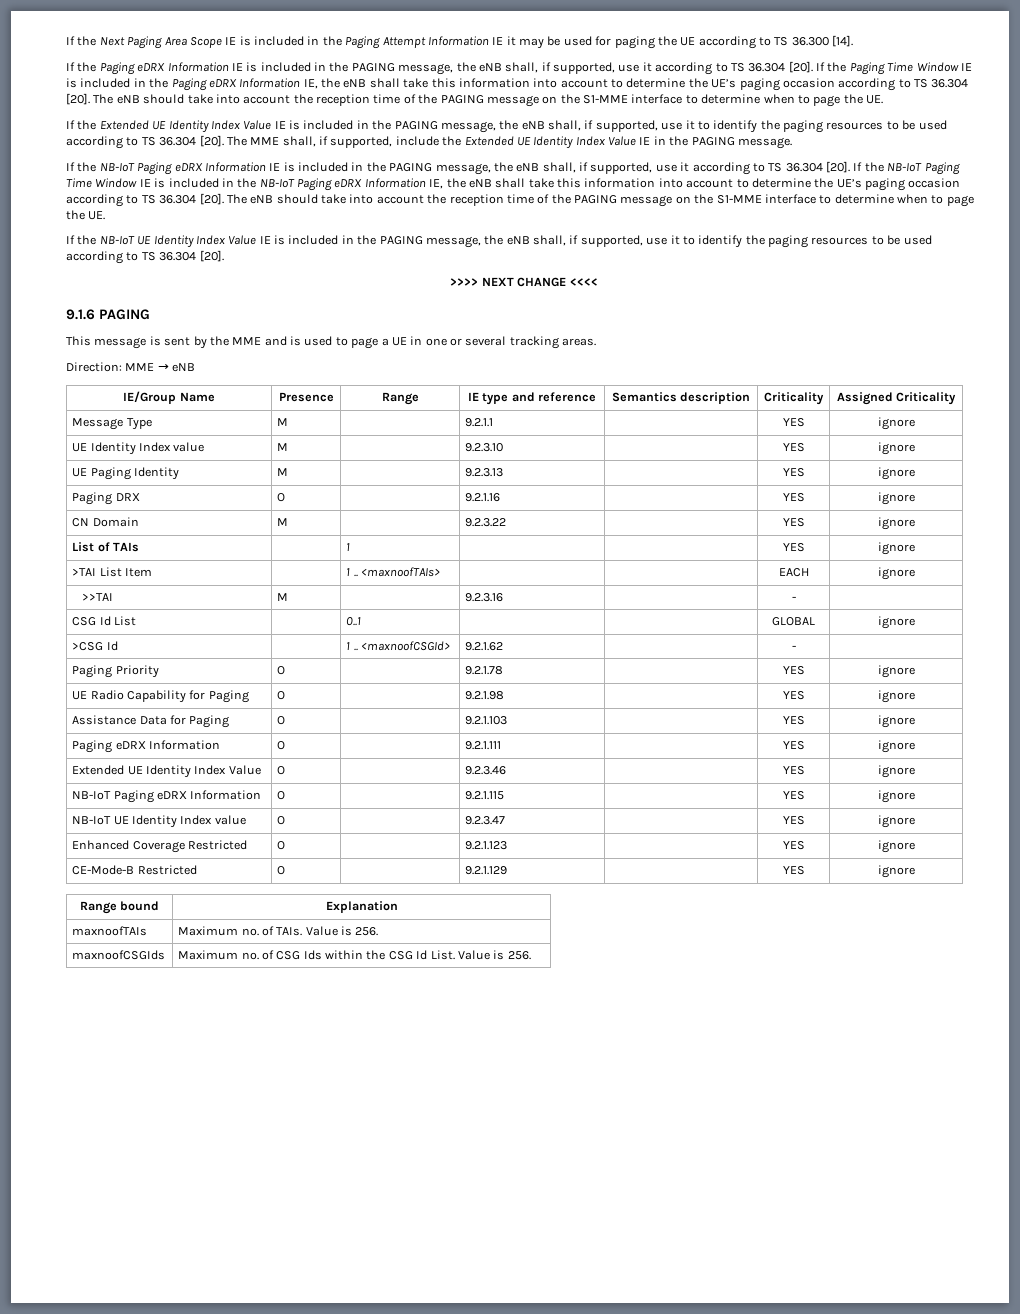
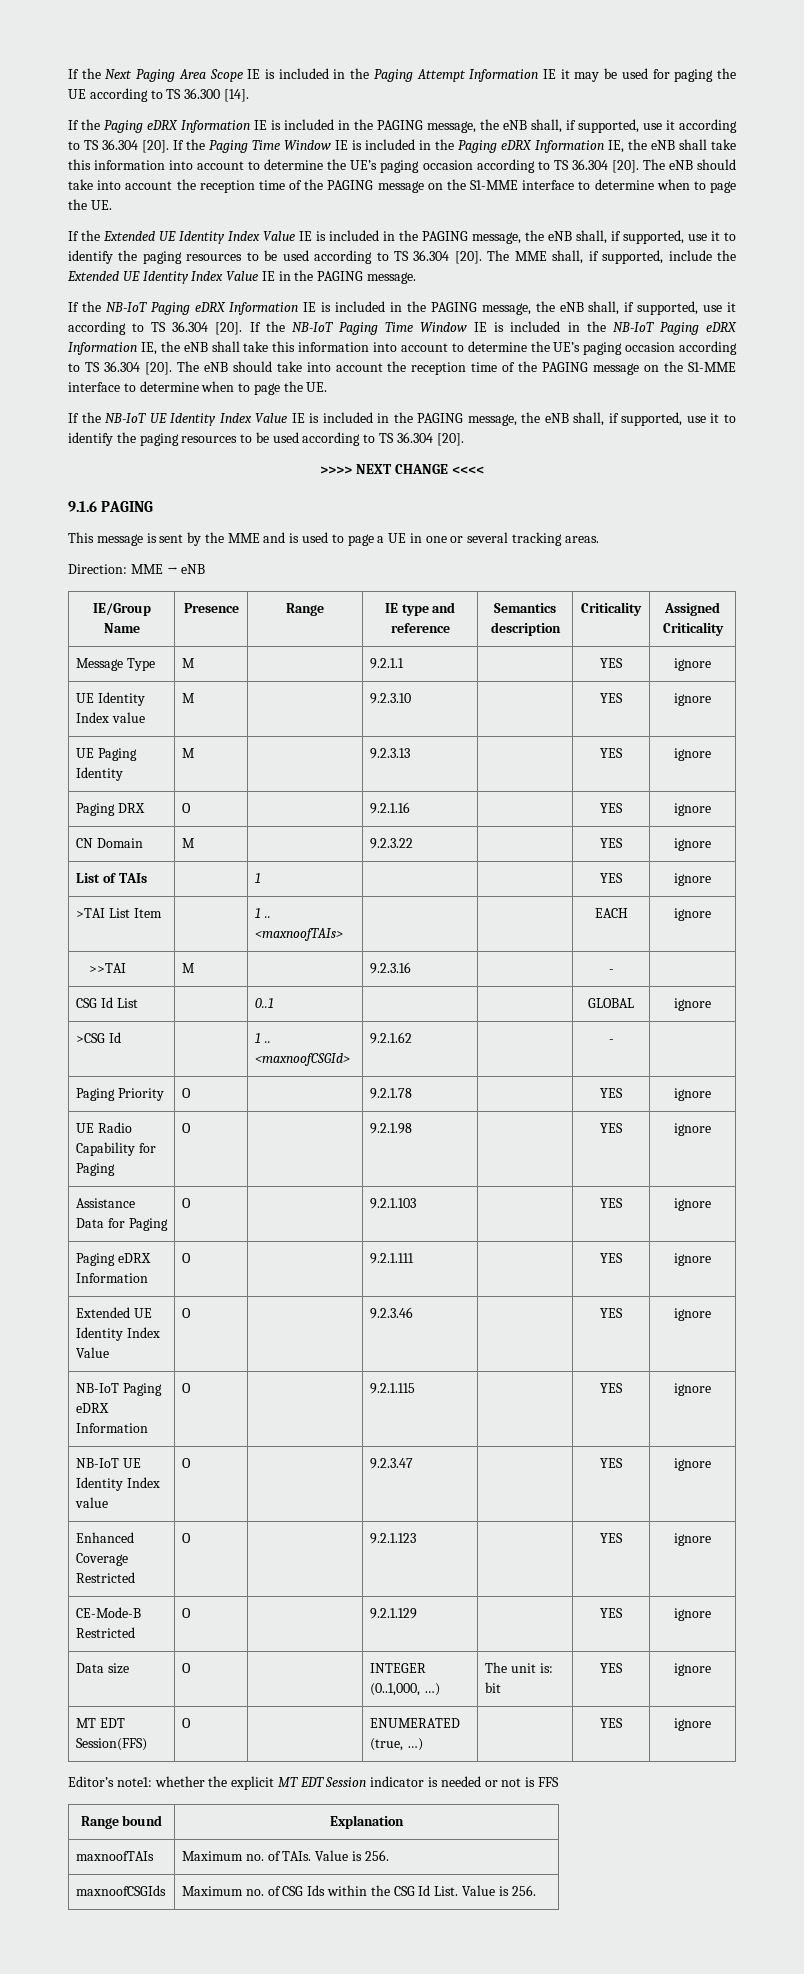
+ Data size | O | | INTEGER (0..1,000, …) | The unit is: bit | YES | ignore
+ MT EDT Session(FFS) | O | | ENUMERATED (true, …) | | YES | ignore
+ Editor’s note1: whether the explicit MT EDT Session indicator is needed or not is FFS

